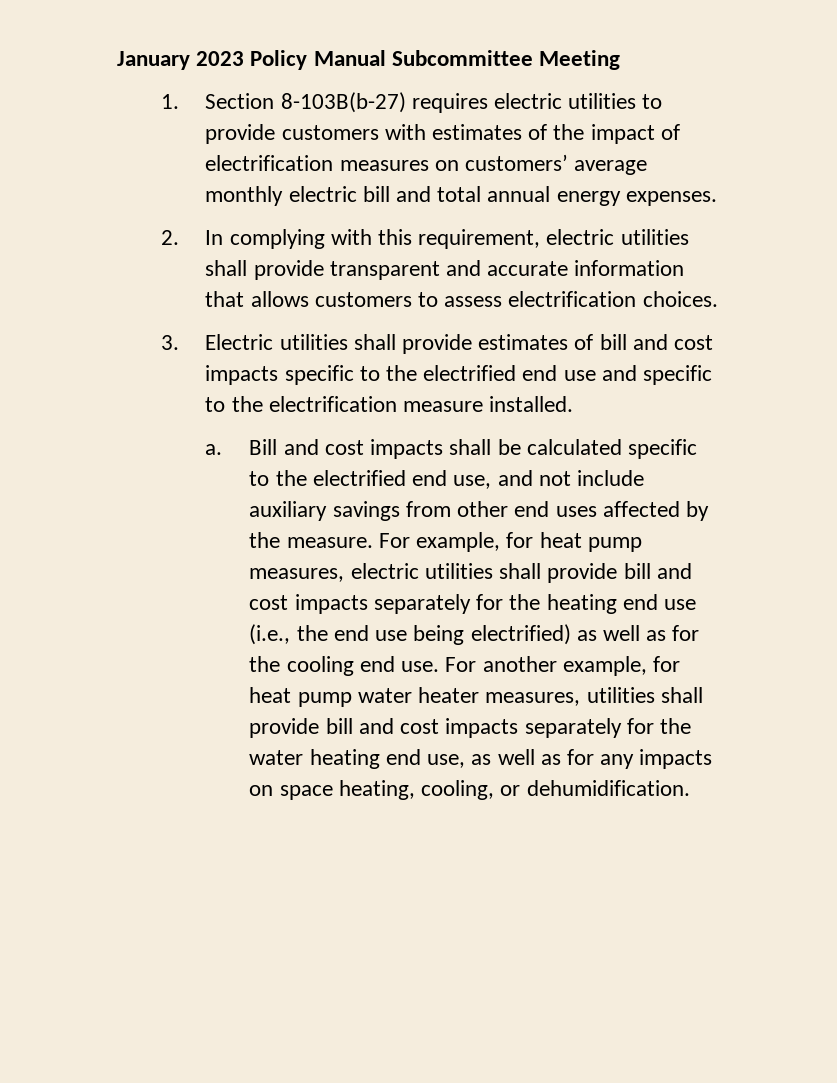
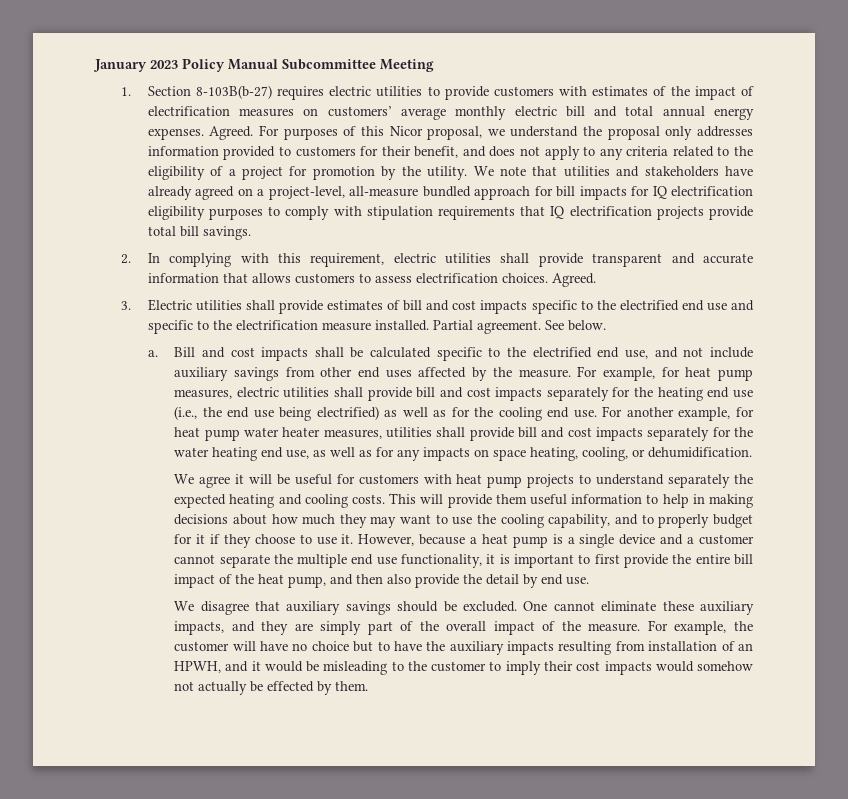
+ Agreed. For purposes of this Nicor proposal, we understand the proposal only addresses information provided to customers for their benefit, and does not apply to any criteria related to the eligibility of a project for promotion by the utility. We note that utilities and stakeholders have already agreed on a project-level, all-measure bundled approach for bill impacts for IQ electrification eligibility purposes to comply with stipulation requirements that IQ electrification projects provide total bill savings.
- 2. In complying with this requirement, electric utilities shall provide transparent and accurate information that allows customers to assess electrification choices.
+ 2. In complying with this requirement, electric utilities shall provide transparent and accurate information that allows customers to assess electrification choices. Agreed.
+ Partial agreement. See below.
+ We agree it will be useful for customers with heat pump projects to understand separately the expected heating and cooling costs. This will provide them useful information to help in making decisions about how much they may want to use the cooling capability, and to properly budget for it if they choose to use it. However, because a heat pump is a single device and a customer cannot separate the multiple end use functionality, it is important to first provide the entire bill impact of the heat pump, and then also provide the detail by end use.
+ We disagree that auxiliary savings should be excluded. One cannot eliminate these auxiliary impacts, and they are simply part of the overall impact of the measure. For example, the customer will have no choice but to have the auxiliary impacts resulting from installation of an HPWH, and it would be misleading to the customer to imply their cost impacts would somehow not actually be effected by them.

